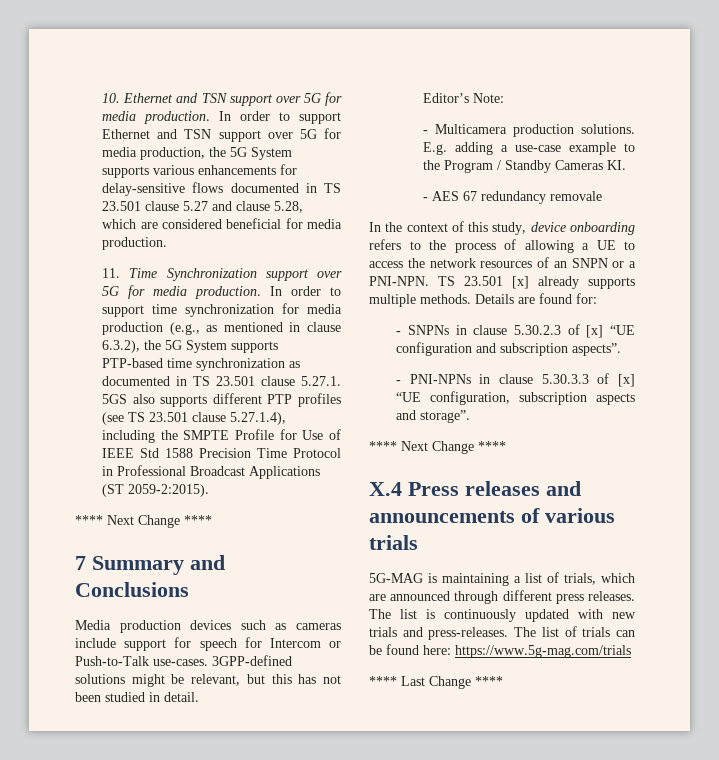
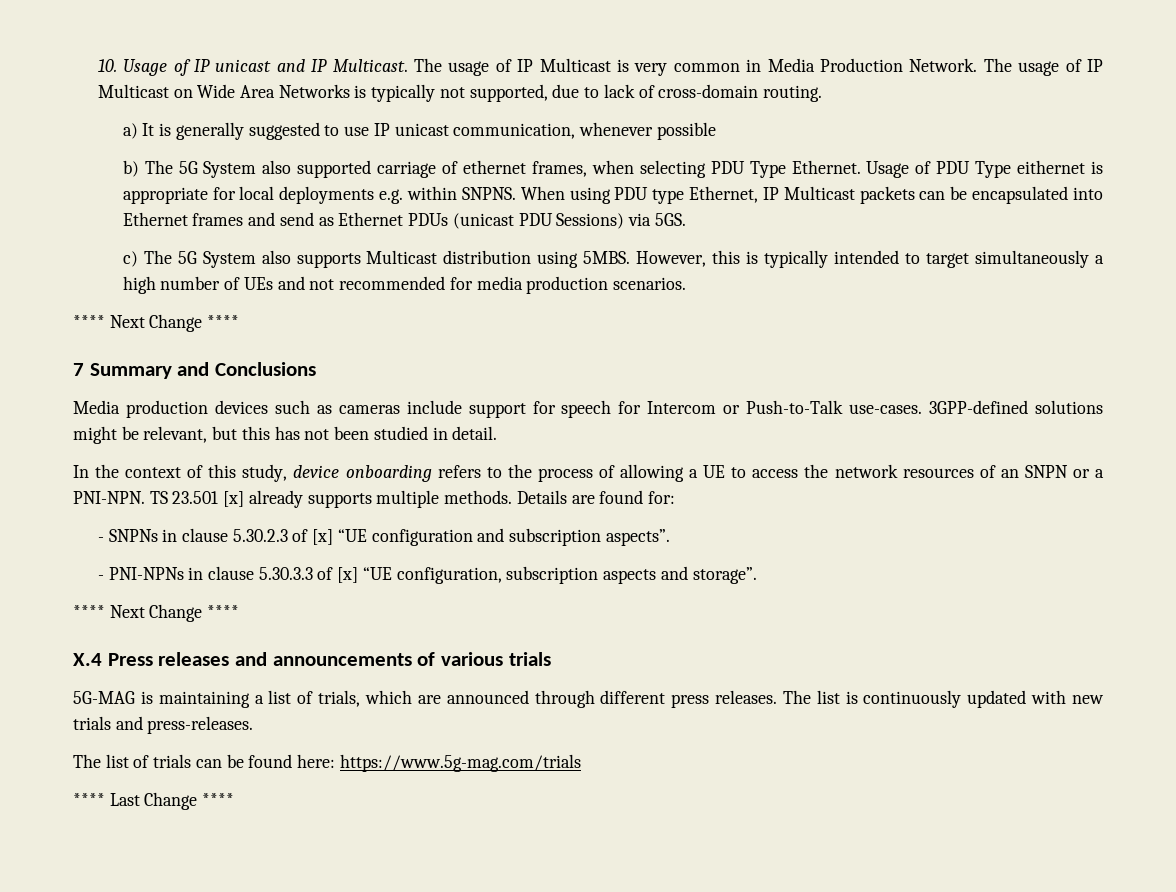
- 10. Ethernet and TSN support over 5G for media production. In order to support Ethernet and TSN support over 5G for media production, the 5G System supports various enhancements for delay-sensitive flows documented in TS 23.501 clause 5.27 and clause 5.28, which are considered beneficial for media production.
- 11. Time Synchronization support over 5G for media production. In order to support time synchronization for media production (e.g., as mentioned in clause 6.3.2), the 5G System supports PTP-based time synchronization as documented in TS 23.501 clause 5.27.1. 5GS also supports different PTP profiles (see TS 23.501 clause 5.27.1.4), including the SMPTE Profile for Use of IEEE Std 1588 Precision Time Protocol in Professional Broadcast Applications (ST 2059-2:2015).
+ 10. Usage of IP unicast and IP Multicast. The usage of IP Multicast is very common in Media Production Network. The usage of IP Multicast on Wide Area Networks is typically not supported, due to lack of cross-domain routing.
+ a) It is generally suggested to use IP unicast communication, whenever possible
+ b) The 5G System also supported carriage of ethernet frames, when selecting PDU Type Ethernet. Usage of PDU Type eithernet is appropriate for local deployments e.g. within SNPNS. When using PDU type Ethernet, IP Multicast packets can be encapsulated into Ethernet frames and send as Ethernet PDUs (unicast PDU Sessions) via 5GS.
+ c) The 5G System also supports Multicast distribution using 5MBS. However, this is typically intended to target simultaneously a high number of UEs and not recommended for media production scenarios.
- Editor’s Note:
- - Multicamera production solutions. E.g. adding a use-case example to the Program / Standby Cameras KI.
- - AES 67 redundancy removale
- The list is continuously updated with new trials and press-releases. The list of trials can be found here: https://www.5g-mag.com/trials
+ The list is continuously updated with new trials and press-releases.
+ The list of trials can be found here: https://www.5g-mag.com/trials

